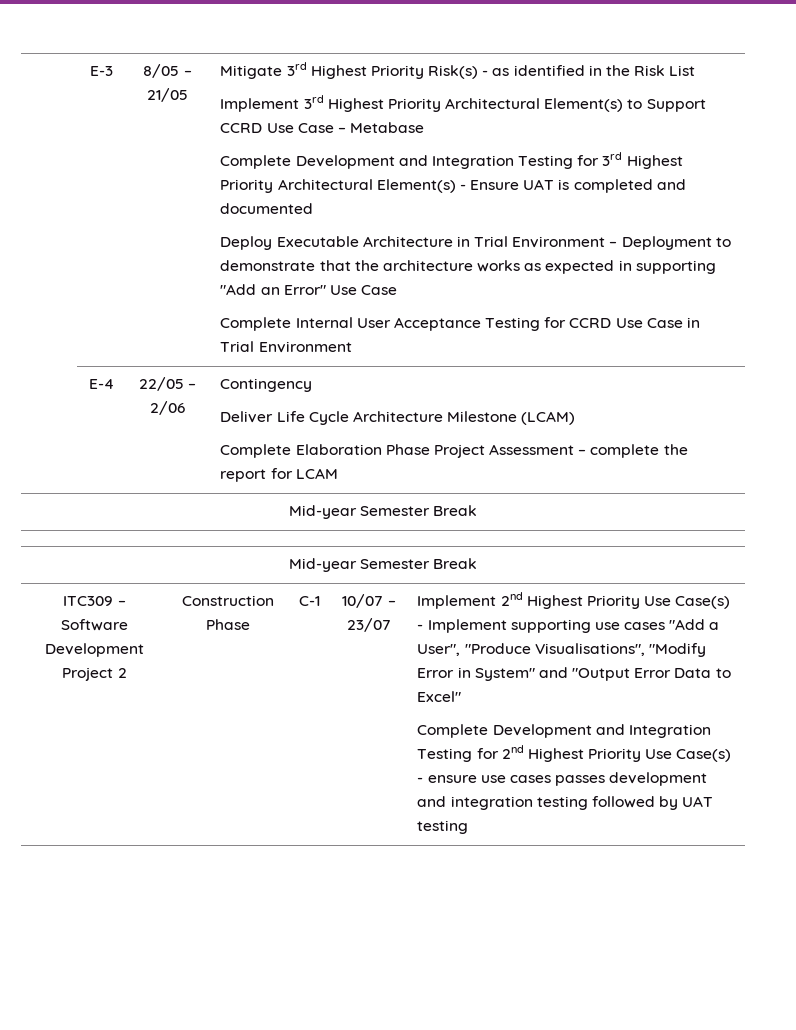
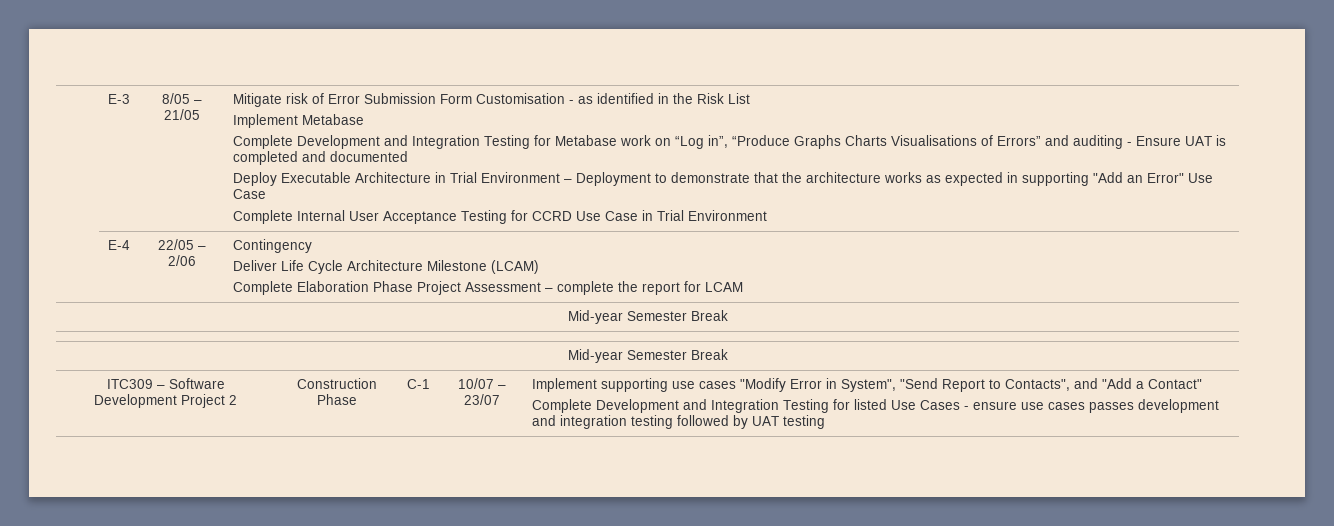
- Mitigate 3rd Highest Priority Risk(s) - as identified in the Risk List
+ Mitigate risk of Error Submission Form Customisation - as identified in the Risk List
- Implement 3rd Highest Priority Architectural Element(s) to Support CCRD Use Case – Metabase
+ Implement Metabase
- Complete Development and Integration Testing for 3rd Highest Priority Architectural Element(s) - Ensure UAT is completed and documented
+ Complete Development and Integration Testing for Metabase work on “Log in”, “Produce Graphs Charts Visualisations of Errors” and auditing - Ensure UAT is completed and documented
- Implement 2nd Highest Priority Use Case(s) - Implement supporting use cases "Add a User", "Produce Visualisations", "Modify Error in System" and "Output Error Data to Excel"
- Complete Development and Integration Testing for 2nd Highest Priority Use Case(s) - ensure use cases passes development and integration testing followed by UAT testing
+ Implement supporting use cases "Modify Error in System", "Send Report to Contacts", and "Add a Contact"
+ Complete Development and Integration Testing for listed Use Cases - ensure use cases passes development and integration testing followed by UAT testing

